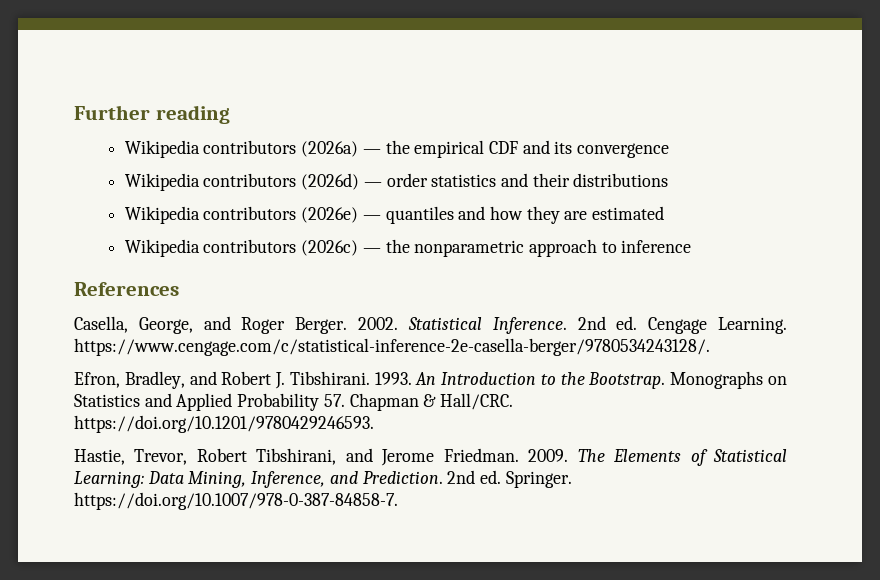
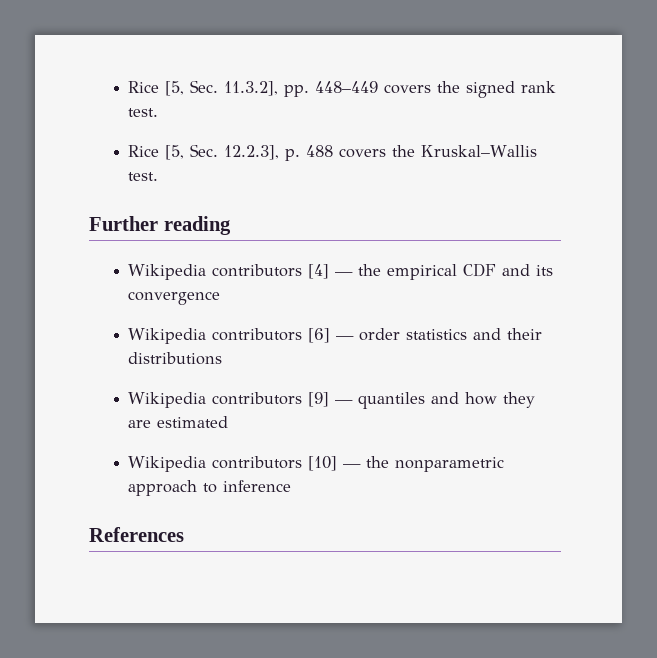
+ Rice [5, Sec. 11.3.2], pp. 448–449 covers the signed rank test.
+ Rice [5, Sec. 12.2.3], p. 488 covers the Kruskal–Wallis test.
- Wikipedia contributors (2026a) — the empirical CDF and its convergence
+ Wikipedia contributors [4] — the empirical CDF and its convergence
- Wikipedia contributors (2026d) — order statistics and their distributions
+ Wikipedia contributors [6] — order statistics and their distributions
- Wikipedia contributors (2026e) — quantiles and how they are estimated
+ Wikipedia contributors [9] — quantiles and how they are estimated
- Wikipedia contributors (2026c) — the nonparametric approach to inference
+ Wikipedia contributors [10] — the nonparametric approach to inference
- Casella, George, and Roger Berger. 2002. Statistical Inference. 2nd ed. Cengage Learning. https://www.cengage.com/c/statistical-inference-2e-casella-berger/9780534243128/.
- Efron, Bradley, and Robert J. Tibshirani. 1993. An Introduction to the Bootstrap. Monographs on Statistics and Applied Probability 57. Chapman & Hall/CRC. https://doi.org/10.1201/9780429246593.
- Hastie, Trevor, Robert Tibshirani, and Jerome Friedman. 2009. The Elements of Statistical Learning: Data Mining, Inference, and Prediction. 2nd ed. Springer. https://doi.org/10.1007/978-0-387-84858-7.

